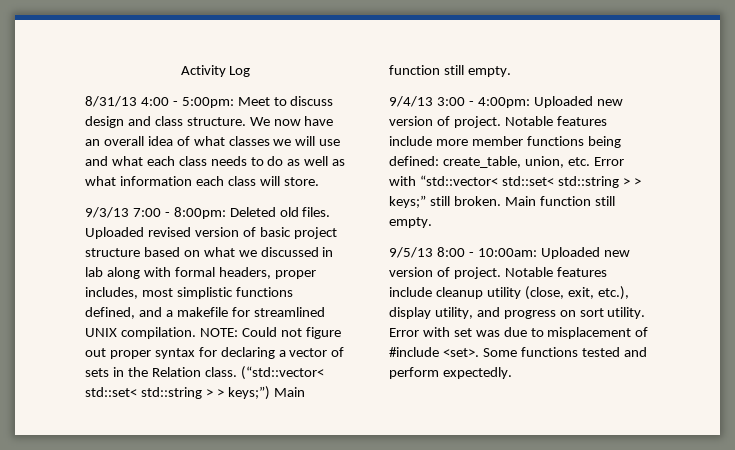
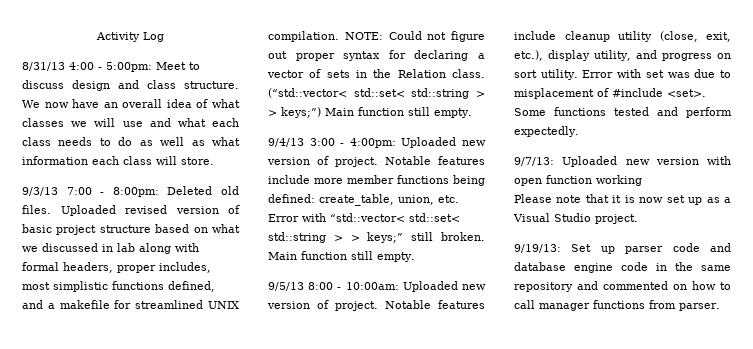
+ 9/7/13: Uploaded new version with open function working
+ Please note that it is now set up as a Visual Studio project.
+ 9/19/13: Set up parser code and database engine code in the same repository and commented on how to call manager functions from parser.

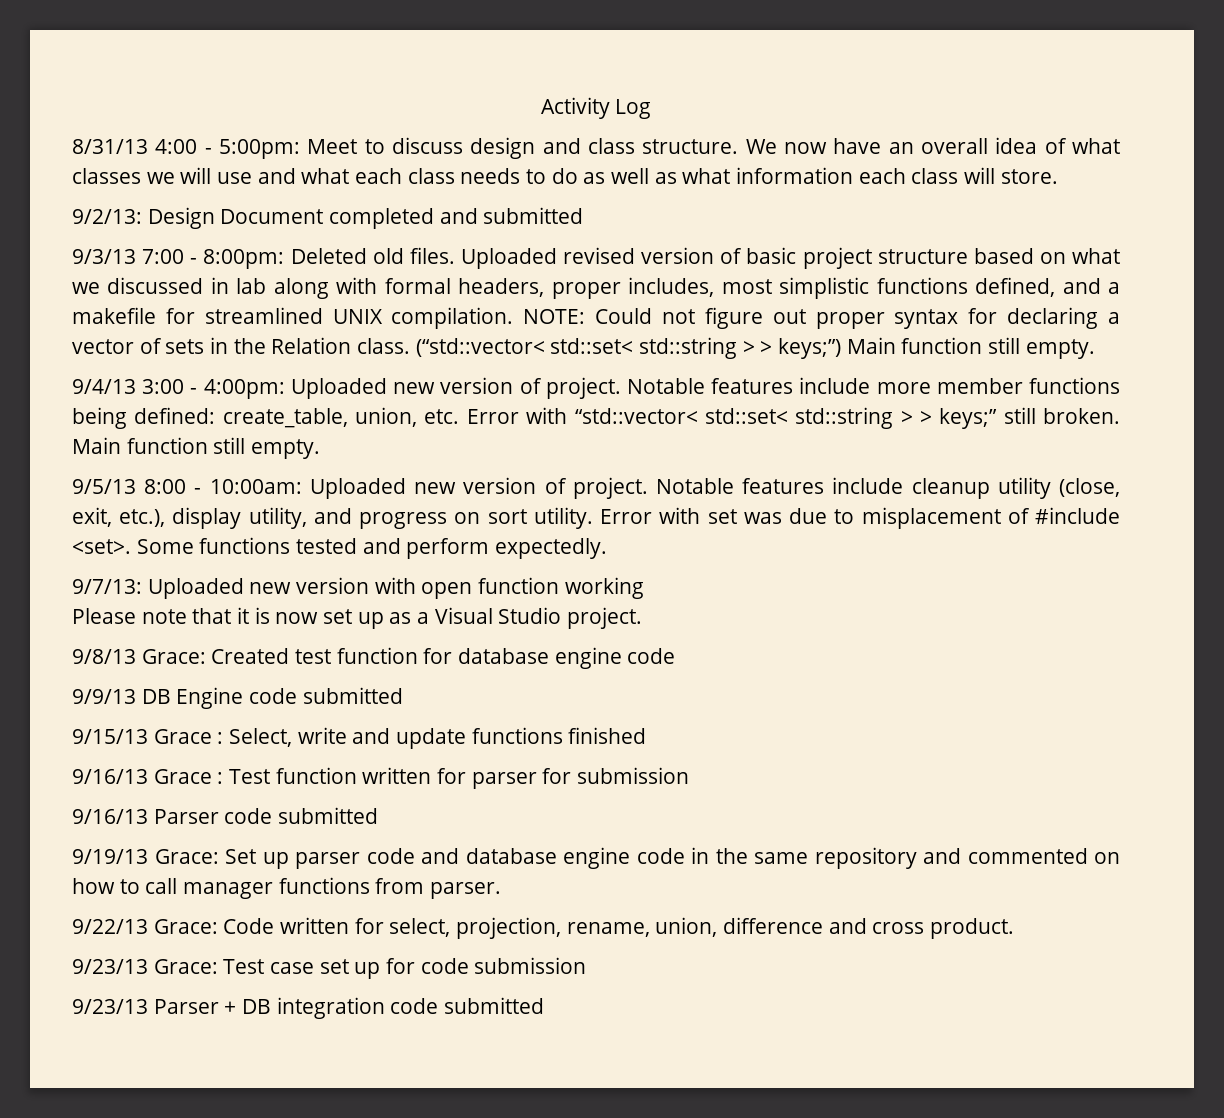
+ 9/2/13: Design Document completed and submitted
- 9/19/13: Set up parser code and database engine code in the same repository and commented on how to call manager functions from parser.
+ 9/8/13 Grace: Created test function for database engine code
+ 9/9/13 DB Engine code submitted
+ 9/15/13 Grace : Select, write and update functions finished
+ 9/16/13 Grace : Test function written for parser for submission
+ 9/16/13 Parser code submitted
+ 9/19/13 Grace: Set up parser code and database engine code in the same repository and commented on how to call manager functions from parser.
+ 9/22/13 Grace: Code written for select, projection, rename, union, difference and cross product.
+ 9/23/13 Grace: Test case set up for code submission
+ 9/23/13 Parser + DB integration code submitted

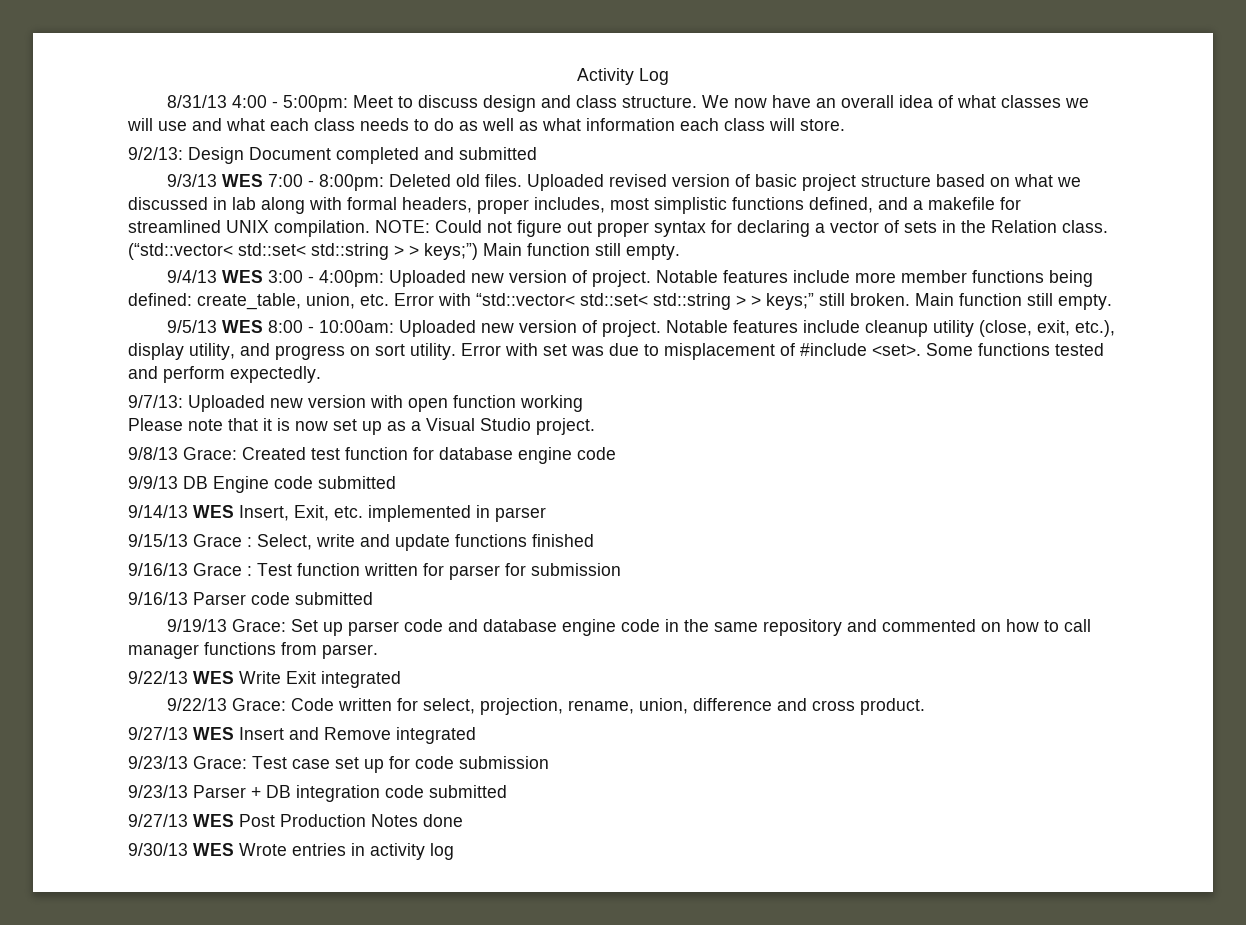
- 9/3/13 7:00 - 8:00pm: Deleted old files.
+ 9/3/13 WES 7:00 - 8:00pm: Deleted old files.
- 9/4/13 3:00 - 4:00pm: Uploaded new version of project.
+ 9/4/13 WES 3:00 - 4:00pm: Uploaded new version of project.
- 9/5/13 8:00 - 10:00am: Uploaded new version of project.
+ 9/5/13 WES 8:00 - 10:00am: Uploaded new version of project.
+ 9/14/13 WES Insert, Exit, etc. implemented in parser
+ 9/22/13 WES Write Exit integrated
+ 9/27/13 WES Insert and Remove integrated
+ 9/27/13 WES Post Production Notes done
+ 9/30/13 WES Wrote entries in activity log

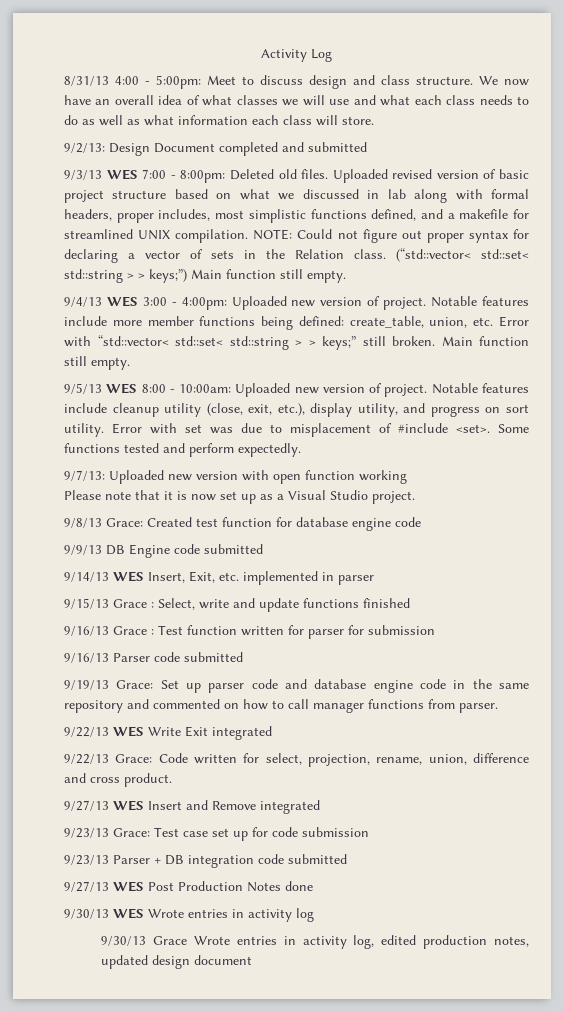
+ 9/30/13 Grace Wrote entries in activity log, edited production notes, updated design document

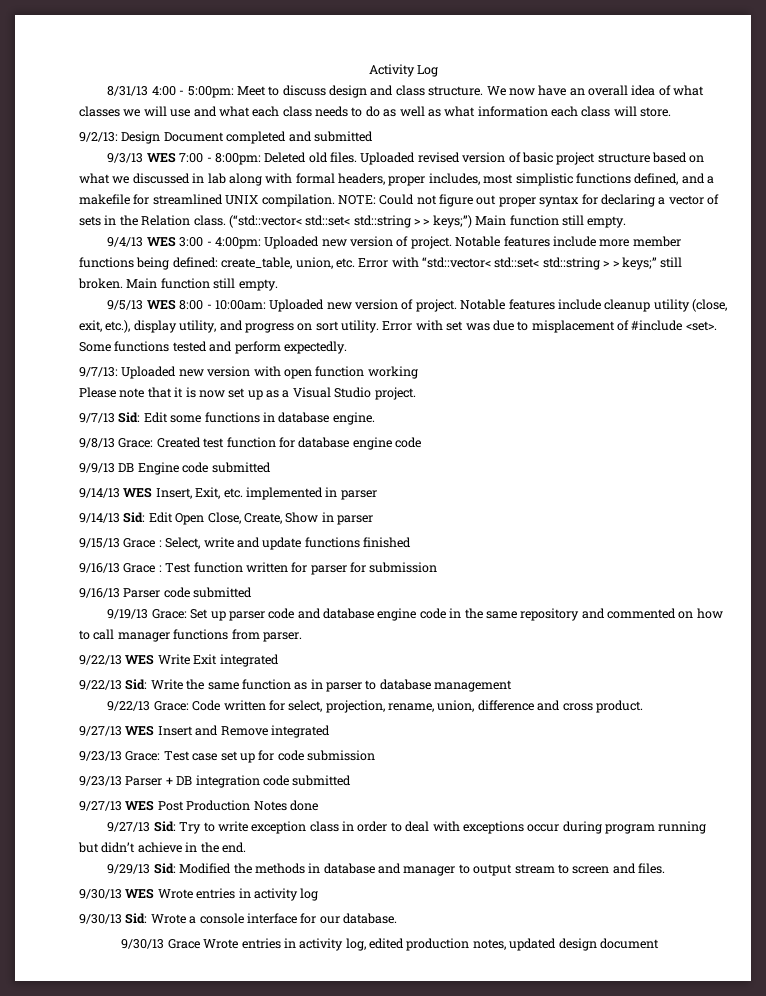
+ 9/7/13 Sid: Edit some functions in database engine.
+ 9/14/13 Sid: Edit Open Close, Create, Show in parser
+ 9/22/13 Sid: Write the same function as in parser to database management
+ 9/27/13 Sid: Try to write exception class in order to deal with exceptions occur during program running but didn’t achieve in the end.
+ 9/29/13 Sid: Modified the methods in database and manager to output stream to screen and files.
+ 9/30/13 Sid: Wrote a console interface for our database.

